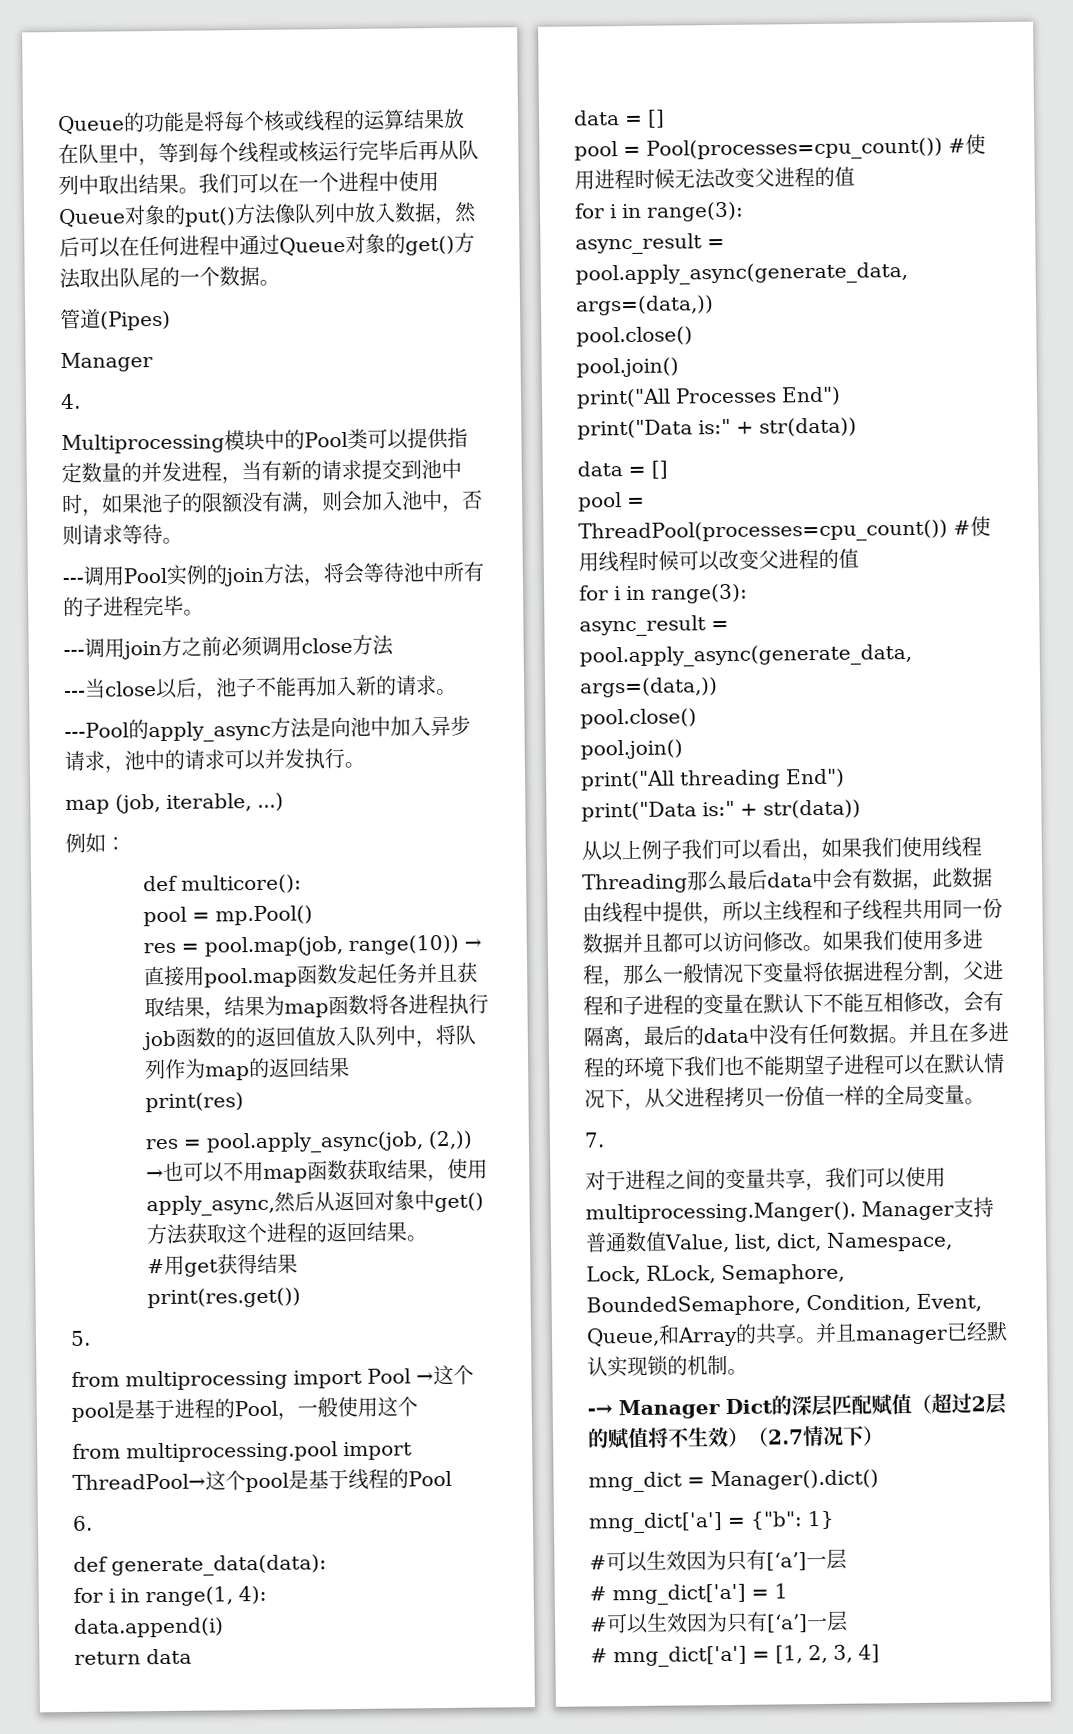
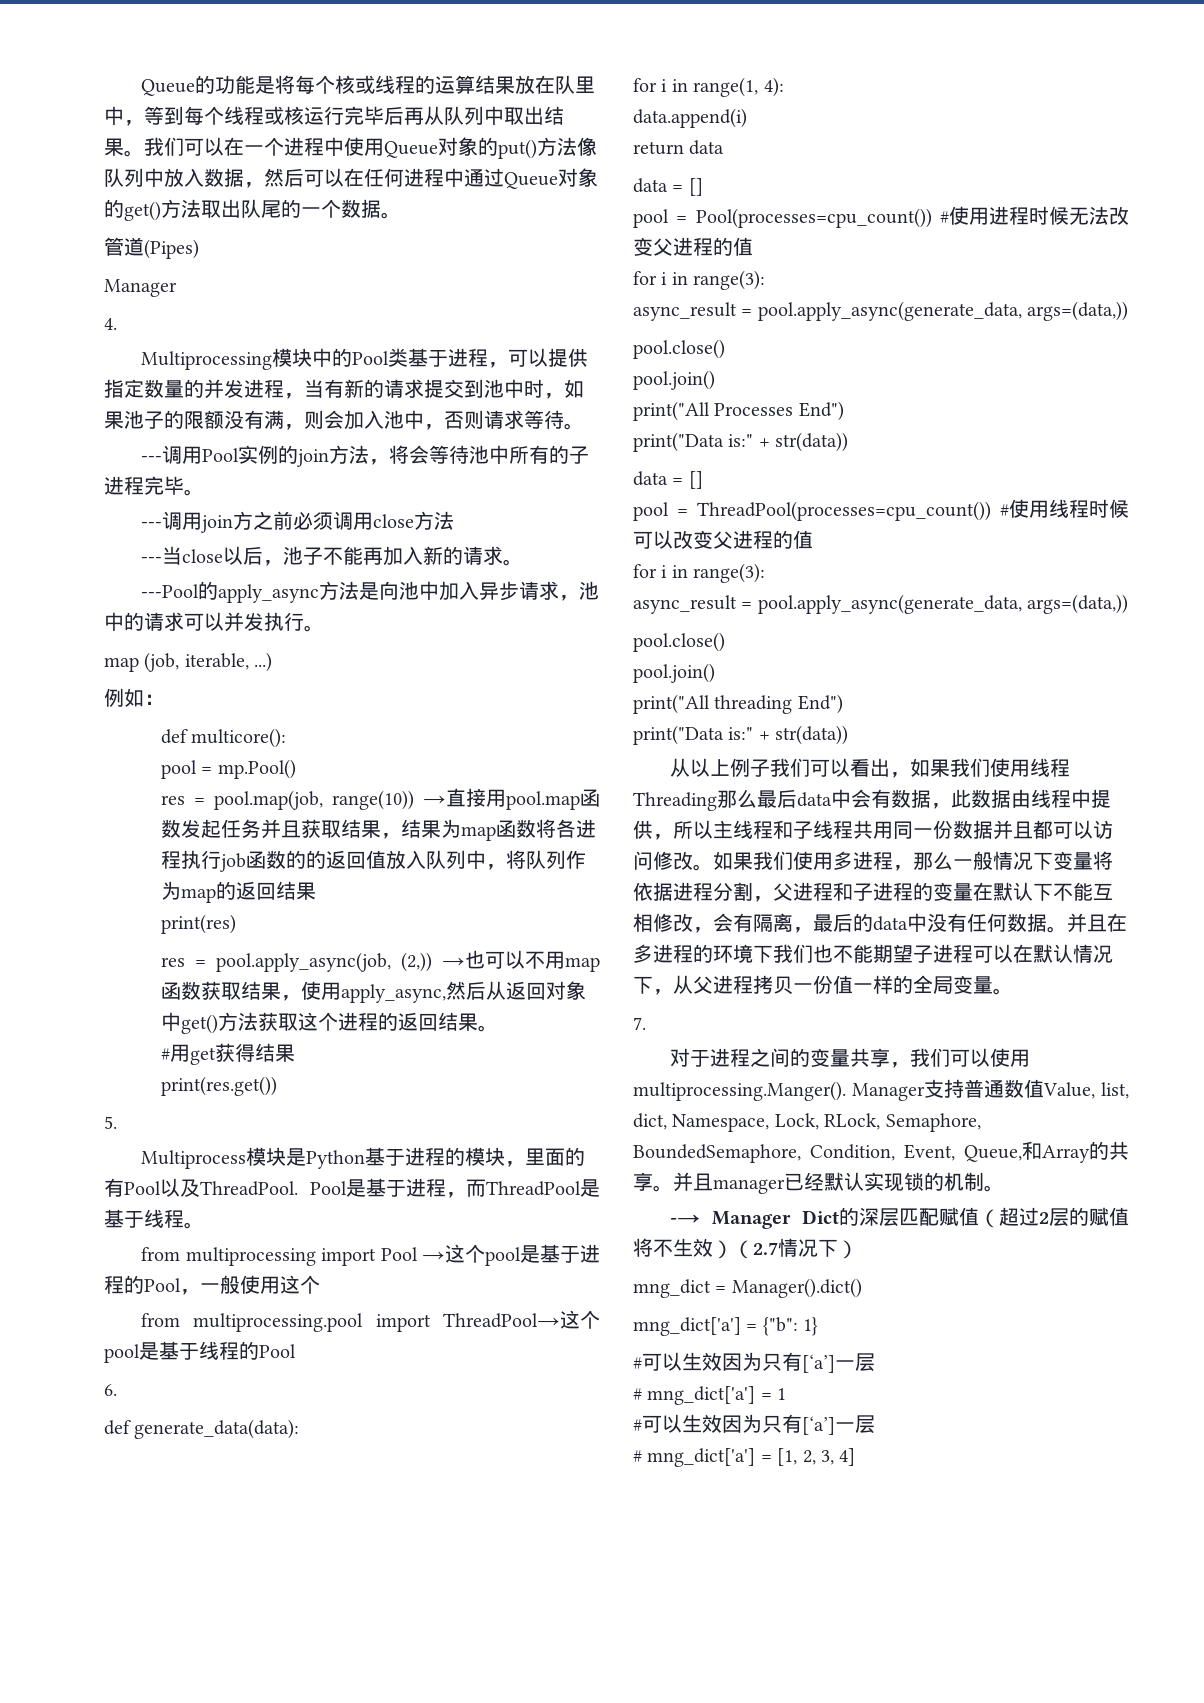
- Multiprocessing模块中的Pool类可以提供指定数量的并发进程，当有新的请求提交到池中时，如果池子的限额没有满，则会加入池中，否则请求等待。
+ Multiprocessing模块中的Pool类基于进程，可以提供指定数量的并发进程，当有新的请求提交到池中时，如果池子的限额没有满，则会加入池中，否则请求等待。
+ Multiprocess模块是Python基于进程的模块，里面的有Pool以及ThreadPool. Pool是基于进程，而ThreadPool是基于线程。

